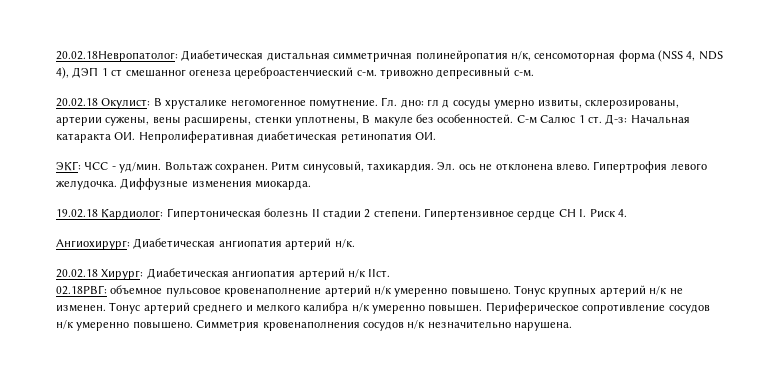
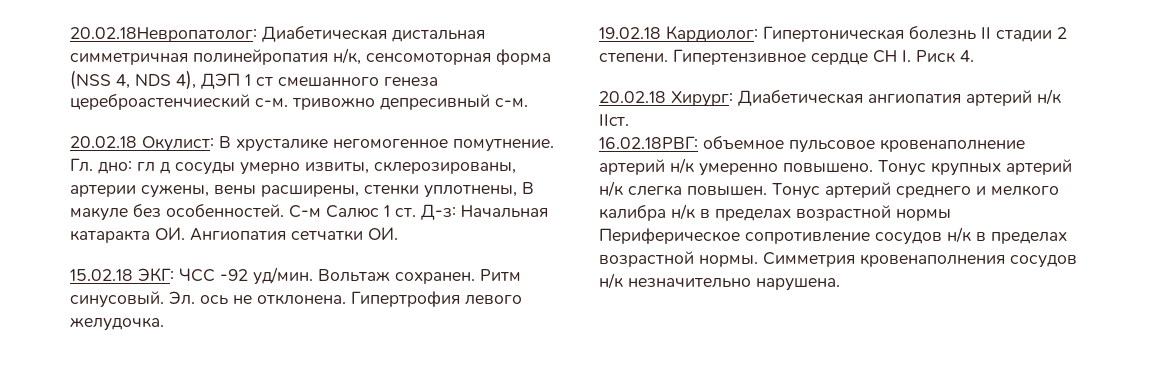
- 20.02.18Невропатолог: Диабетическая дистальная симметричная полинейропатия н/к, сенсомоторная форма (NSS 4, NDS 4), ДЭП 1 ст смешанног огенеза цереброастенчиеский с-м. тривожно депресивный с-м.
+ 20.02.18Невропатолог: Диабетическая дистальная симметричная полинейропатия н/к, сенсомоторная форма (NSS 4, NDS 4), ДЭП 1 ст смешанного генеза цереброастенчиеский с-м. тривожно депресивный с-м.
- С-м Салюс 1 ст. Д-з: Начальная катаракта ОИ. Непролиферативная диабетическая ретинопатия ОИ.
+ С-м Салюс 1 ст. Д-з: Начальная катаракта ОИ. Ангиопатия сетчатки ОИ.
- ЭКГ: ЧСС - уд/мин.
+ 15.02.18 ЭКГ: ЧСС -92 уд/мин.
- Ритм синусовый, тахикардия.
+ Ритм синусовый.
- Эл. ось не отклонена влево.
+ Эл. ось не отклонена.
- Диффузные изменения миокарда.
- Ангиохирург: Диабетическая ангиопатия артерий н/к.
- 02.18РВГ: объемное пульсовое кровенаполнение артерий н/к умеренно повышено.
+ 16.02.18РВГ: объемное пульсовое кровенаполнение артерий н/к умеренно повышено.
- Тонус крупных артерий н/к не изменен.
+ Тонус крупных артерий н/к слегка повышен.
- Тонус артерий среднего и мелкого калибра н/к умеренно повышен. Периферическое сопротивление сосудов н/к умеренно повышено.
+ Тонус артерий среднего и мелкого калибра н/к в пределах возрастной нормы Периферическое сопротивление сосудов н/к в пределах возрастной нормы.

